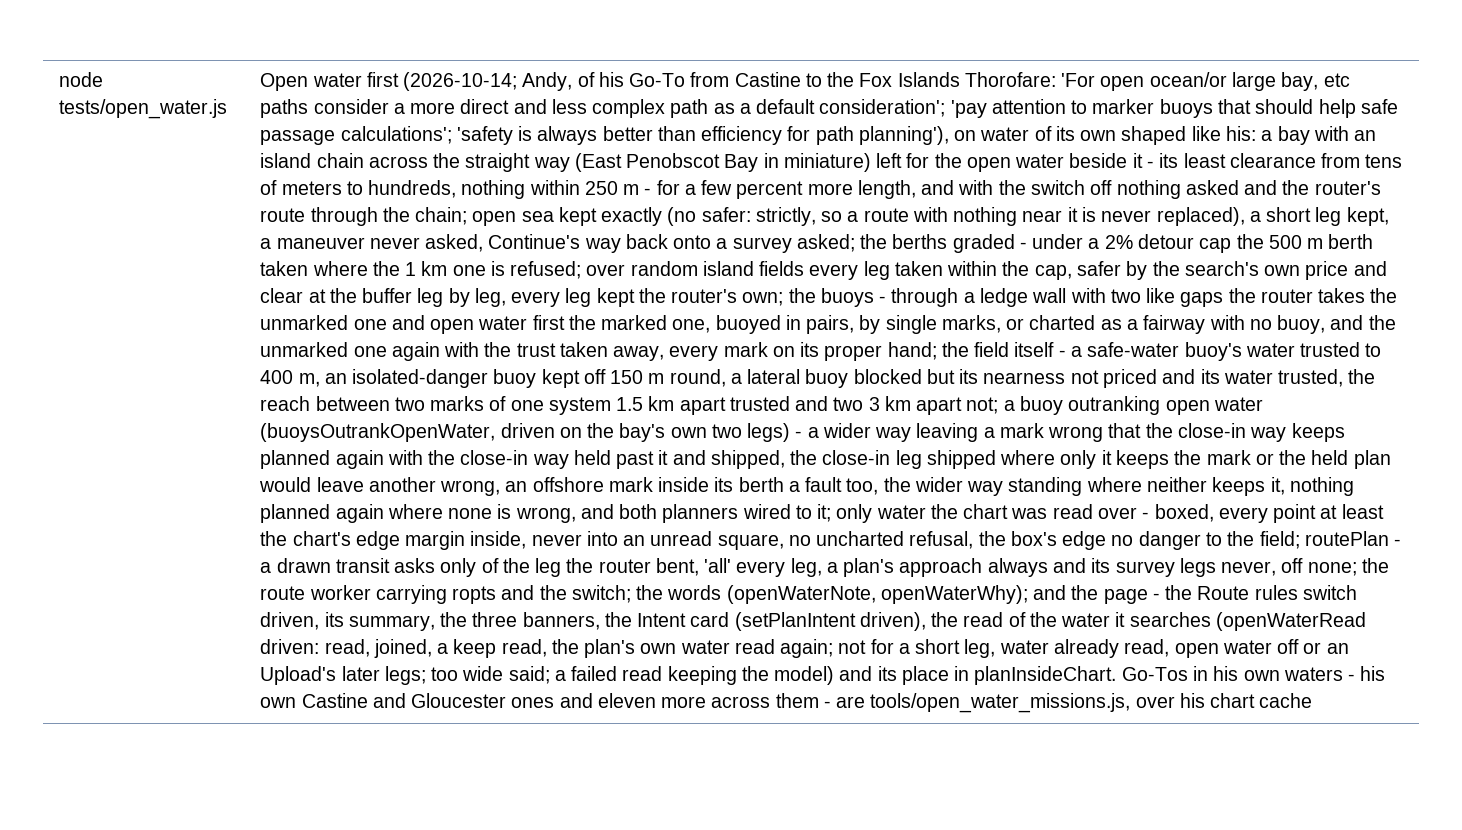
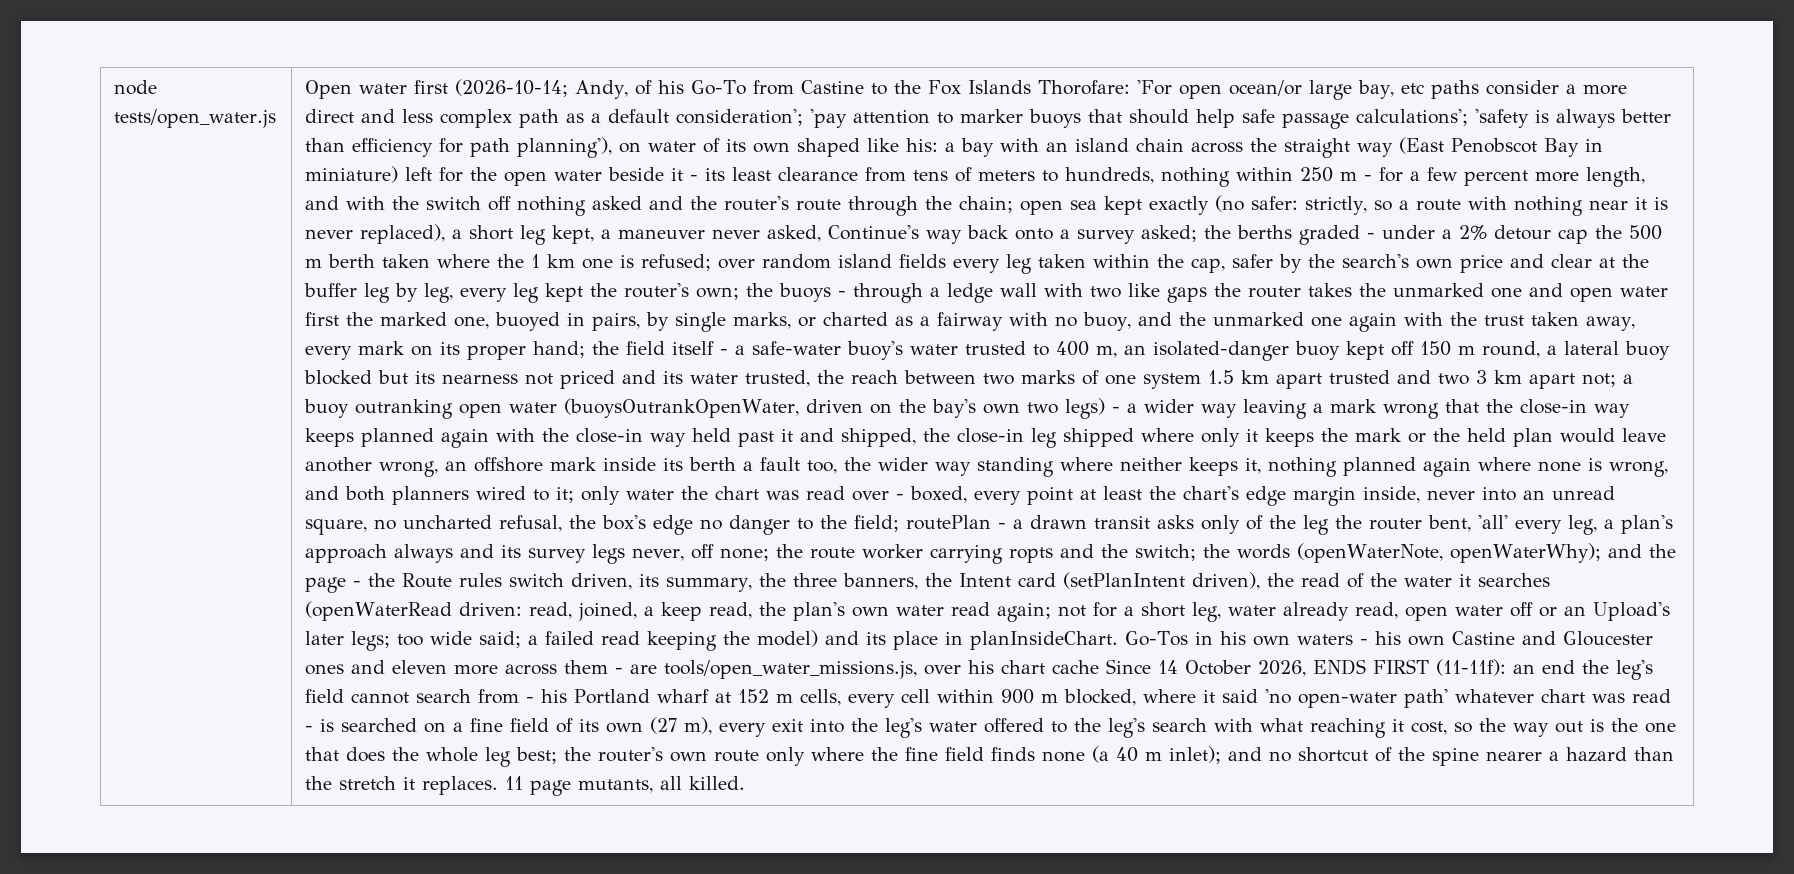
- Go-Tos in his own waters - his own Castine and Gloucester ones and eleven more across them - are tools/open_water_missions.js, over his chart cache
+ Go-Tos in his own waters - his own Castine and Gloucester ones and eleven more across them - are tools/open_water_missions.js, over his chart cache Since 14 October 2026, ENDS FIRST (11-11f): an end the leg's field cannot search from - his Portland wharf at 152 m cells, every cell within 900 m blocked, where it said 'no open-water path' whatever chart was read - is searched on a fine field of its own (27 m), every exit into the leg's water offered to the leg's search with what reaching it cost, so the way out is the one that does the whole leg best; the router's own route only where the fine field finds none (a 40 m inlet); and no shortcut of the spine nearer a hazard than the stretch it replaces. 11 page mutants, all killed.

